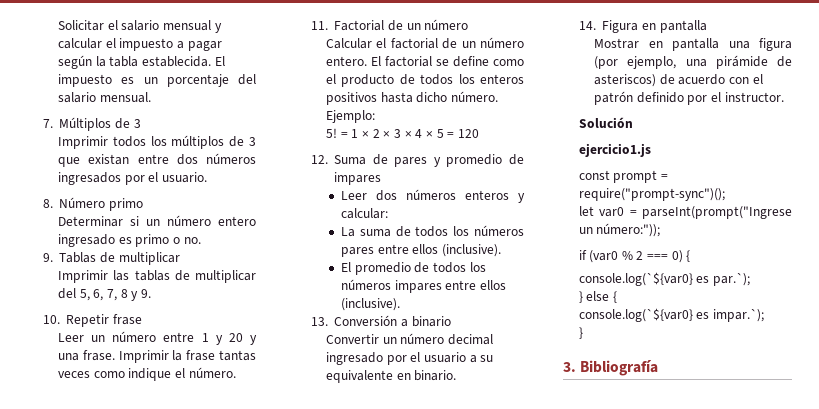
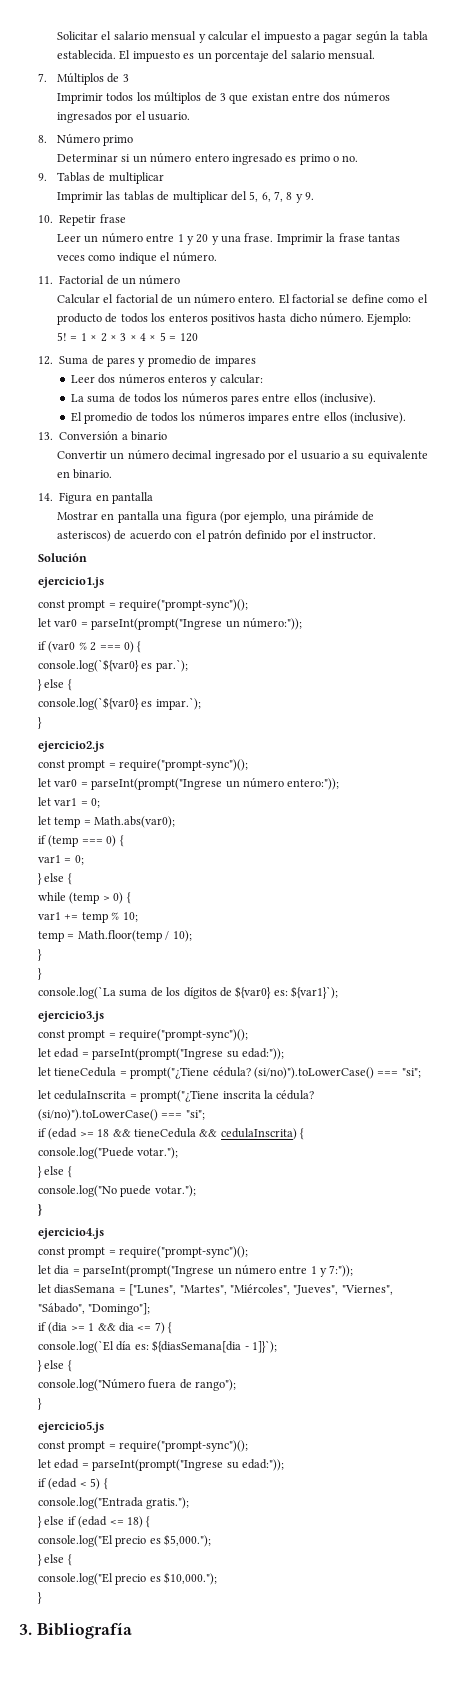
+ ejercicio2.js
+ const prompt = require("prompt-sync")();
+ let var0 = parseInt(prompt("Ingrese un número entero:"));
+ let var1 = 0;
+ let temp = Math.abs(var0);
+ if (temp === 0) {
+ var1 = 0;
+ } else {
+ while (temp > 0) {
+ var1 += temp % 10;
+ temp = Math.floor(temp / 10);
+ }
+ }
+ console.log(`La suma de los dígitos de ${var0} es: ${var1}`);
+ ejercicio3.js
+ const prompt = require("prompt-sync")();
+ let edad = parseInt(prompt("Ingrese su edad:"));
+ let tieneCedula = prompt("¿Tiene cédula? (si/no)").toLowerCase() === "si";
+ let cedulaInscrita = prompt("¿Tiene inscrita la cédula? (si/no)").toLowerCase() === "si";
+ if (edad >= 18 && tieneCedula && cedulaInscrita) {
+ console.log("Puede votar.");
+ } else {
+ console.log("No puede votar.");
+ }
+ ejercicio4.js
+ const prompt = require("prompt-sync")();
+ let dia = parseInt(prompt("Ingrese un número entre 1 y 7:"));
+ let diasSemana = ["Lunes", "Martes", "Miércoles", "Jueves", "Viernes", "Sábado", "Domingo"];
+ if (dia >= 1 && dia <= 7) {
+ console.log(`El día es: ${diasSemana[dia - 1]}`);
+ } else {
+ console.log("Número fuera de rango");
+ }
+ ejercicio5.js
+ const prompt = require("prompt-sync")();
+ let edad = parseInt(prompt("Ingrese su edad:"));
+ if (edad < 5) {
+ console.log("Entrada gratis.");
+ } else if (edad <= 18) {
+ console.log("El precio es $5,000.");
+ } else {
+ console.log("El precio es $10,000.");
+ }

